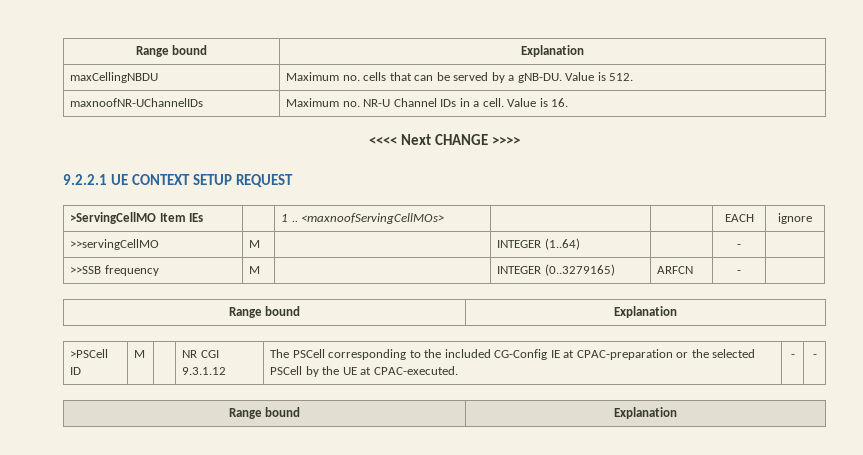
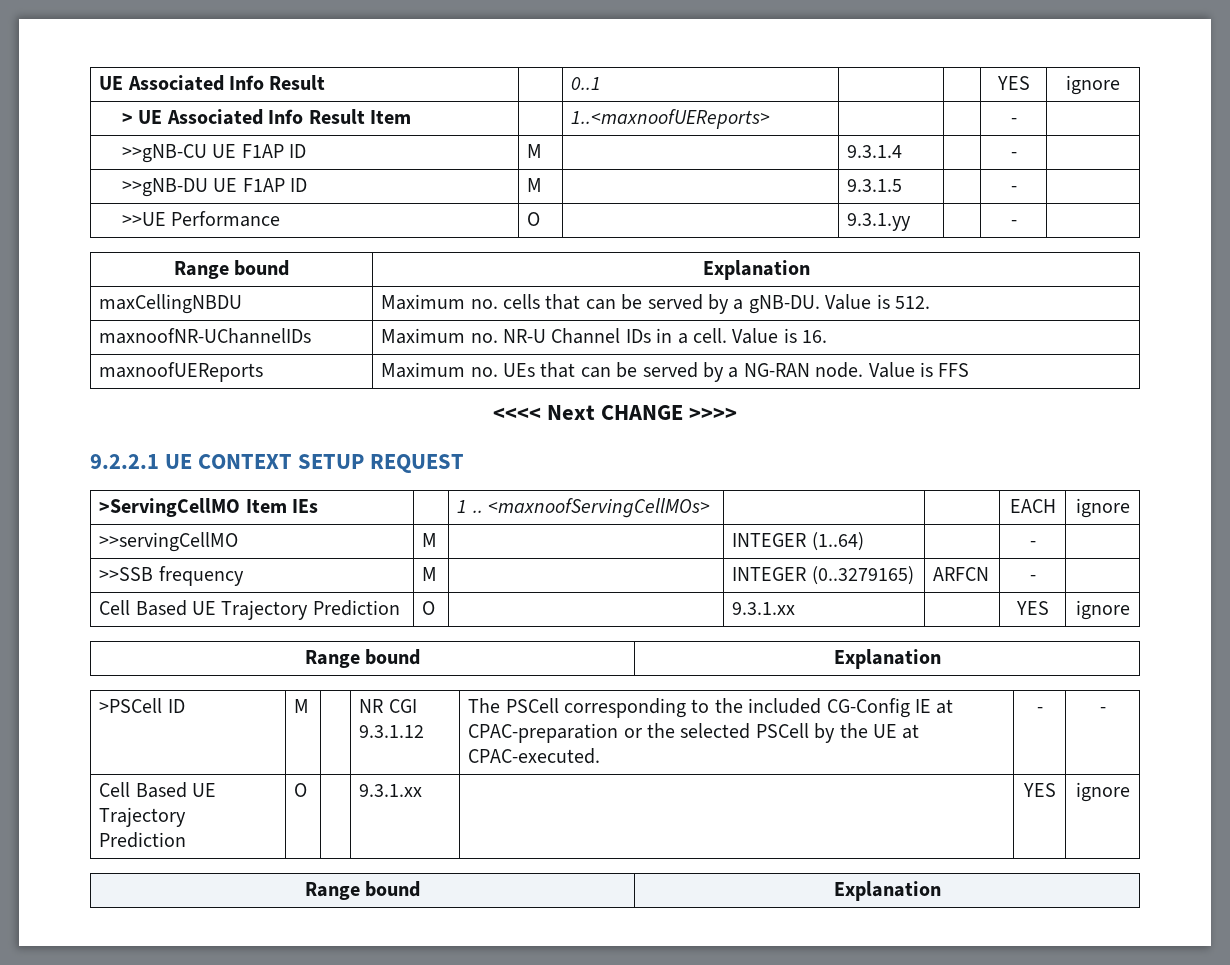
+ UE Associated Info Result | | 0..1 | | | YES | ignore
+ > UE Associated Info Result Item | | 1..<maxnoofUEReports> | | | - |
+ >>gNB-CU UE F1AP ID | M | | 9.3.1.4 | | - |
+ >>gNB-DU UE F1AP ID | M | | 9.3.1.5 | | - |
+ >>UE Performance | O | | 9.3.1.yy | | - |
+ maxnoofUEReports | Maximum no. UEs that can be served by a NG-RAN node. Value is FFS
  >>SSB frequency | M | | INTEGER (0..3279165) | ARFCN | - |
+ Cell Based UE Trajectory Prediction | O | | 9.3.1.xx | | YES | ignore
  >PSCell ID | M | | NR CGI 9.3.1.12 | The PSCell corresponding to the included CG-Config IE at CPAC-preparation or the selected PSCell by the UE at CPAC-executed. | - | -
+ Cell Based UE Trajectory Prediction | O | | 9.3.1.xx | | YES | ignore

